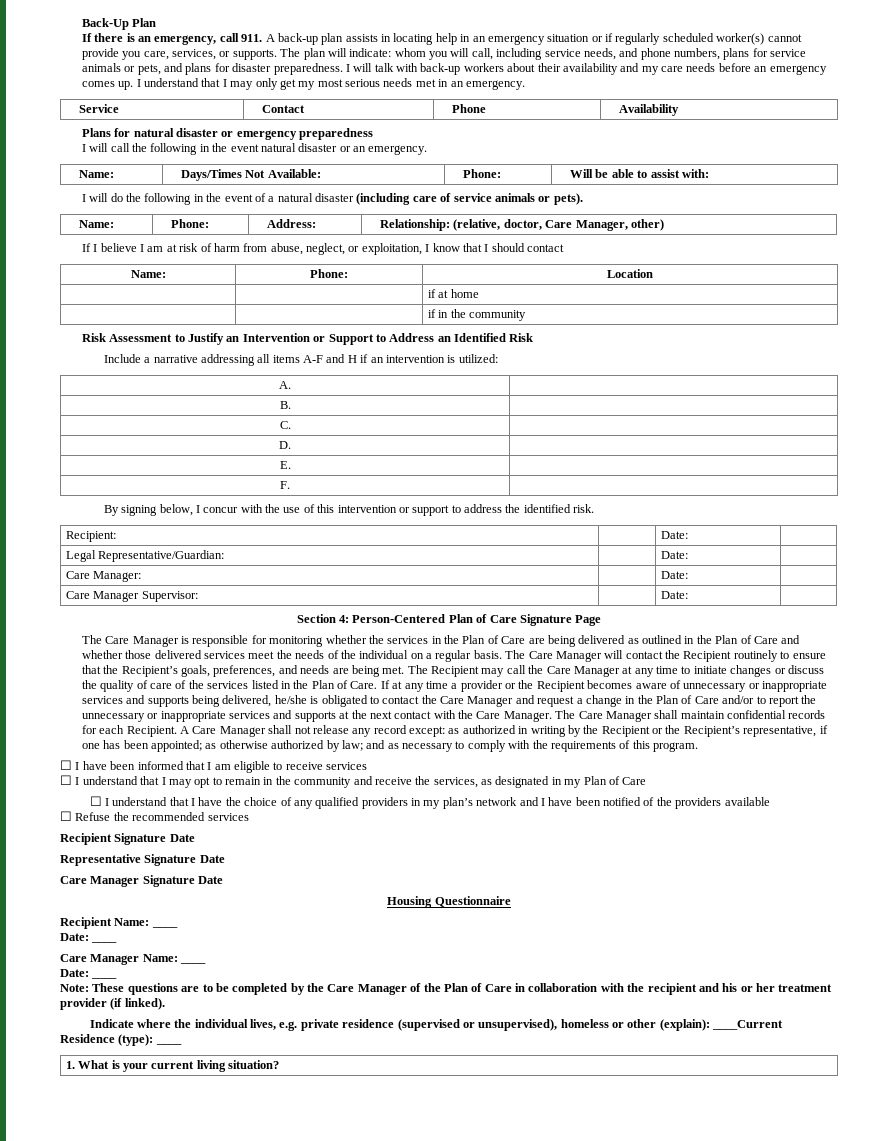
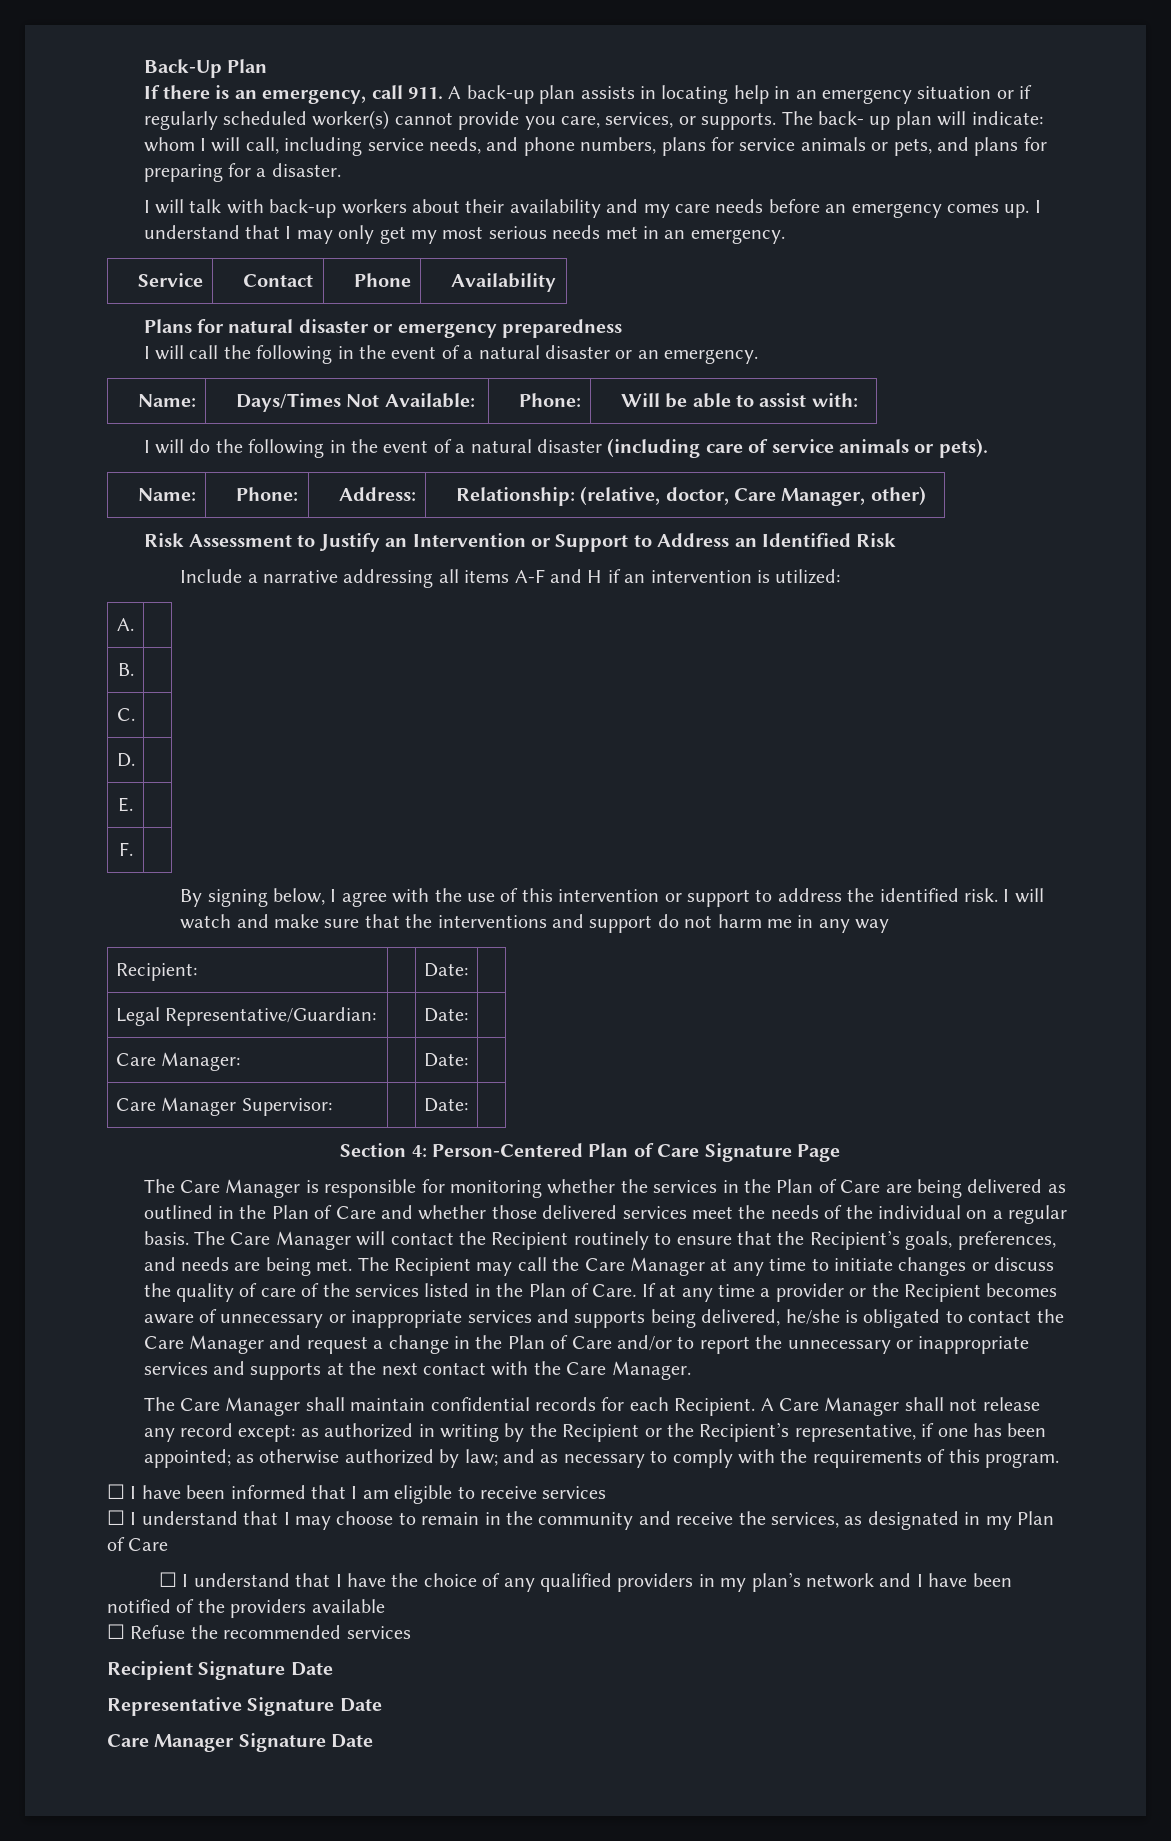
- The plan will indicate: whom you will call, including service needs, and phone numbers, plans for service animals or pets, and plans for disaster preparedness. I will talk with back-up workers about their availability and my care needs before an emergency comes up.
+ The back- up plan will indicate: whom I will call, including service needs, and phone numbers, plans for service animals or pets, and plans for preparing for a disaster.
+ I will talk with back-up workers about their availability and my care needs before an emergency comes up.
- I will call the following in the event natural disaster or an emergency.
+ I will call the following in the event of a natural disaster or an emergency.
- If I believe I am at risk of harm from abuse, neglect, or exploitation, I know that I should contact
- Name: | Phone: | Location
- | | if at home
- | | if in the community
- By signing below, I concur with the use of this intervention or support to address the identified risk.
+ By signing below, I agree with the use of this intervention or support to address the identified risk. I will watch and make sure that the interventions and support do not harm me in any way
- If at any time a provider or the Recipient becomes aware of unnecessary or inappropriate services and supports being delivered, he/she is obligated to contact the Care Manager and request a change in the Plan of Care and/or to report the unnecessary or inappropriate services and supports at the next contact with the Care Manager. The Care Manager shall maintain confidential records for each Recipient.
+ If at any time a provider or the Recipient becomes aware of unnecessary or inappropriate services and supports being delivered, he/she is obligated to contact the Care Manager and request a change in the Plan of Care and/or to report the unnecessary or inappropriate services and supports at the next contact with the Care Manager.
+ The Care Manager shall maintain confidential records for each Recipient.
- ☐ I understand that I may opt to remain in the community and receive the services, as designated in my Plan of Care
+ ☐ I understand that I may choose to remain in the community and receive the services, as designated in my Plan of Care
- Housing Questionnaire
- Recipient Name: ____
- Date: ____
- Care Manager Name: ____
- Date: ____
- Note: These questions are to be completed by the Care Manager of the Plan of Care in collaboration with the recipient and his or her treatment provider (if linked).
- Indicate where the individual lives, e.g. private residence (supervised or unsupervised), homeless or other (explain): ____Current Residence (type): ____
- 1. What is your current living situation?

